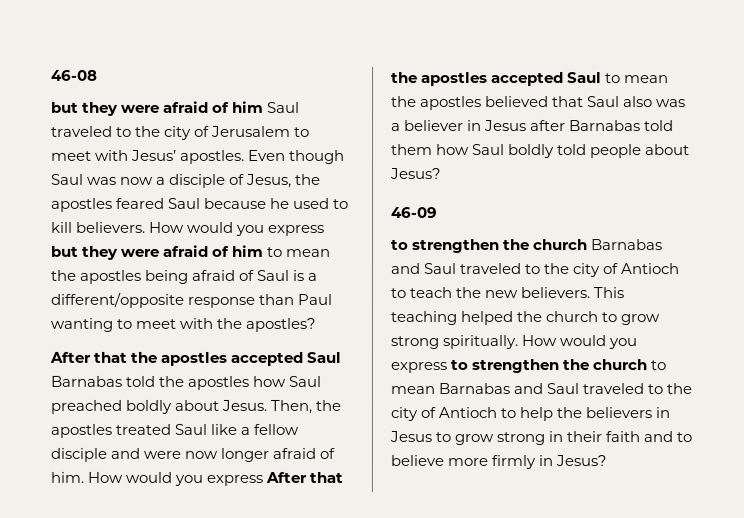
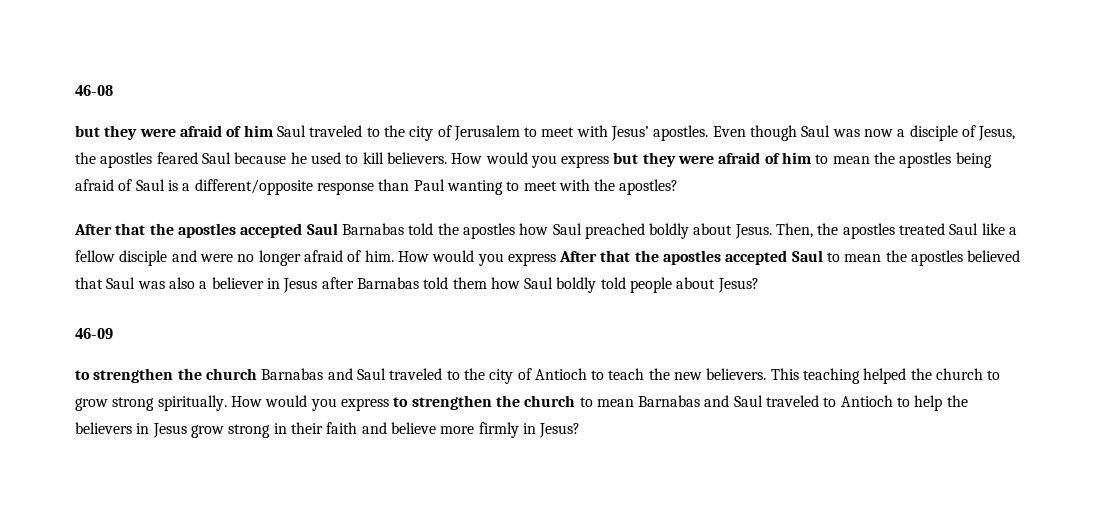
- Then, the apostles treated Saul like a fellow disciple and were now longer afraid of him.
+ Then, the apostles treated Saul like a fellow disciple and were no longer afraid of him.
- How would you express After that the apostles accepted Saul to mean the apostles believed that Saul also was a believer in Jesus after Barnabas told them how Saul boldly told people about Jesus?
+ How would you express After that the apostles accepted Saul to mean the apostles believed that Saul was also a believer in Jesus after Barnabas told them how Saul boldly told people about Jesus?
- How would you express to strengthen the church to mean Barnabas and Saul traveled to the city of Antioch to help the believers in Jesus to grow strong in their faith and to believe more firmly in Jesus?
+ How would you express to strengthen the church to mean Barnabas and Saul traveled to Antioch to help the believers in Jesus grow strong in their faith and believe more firmly in Jesus?

